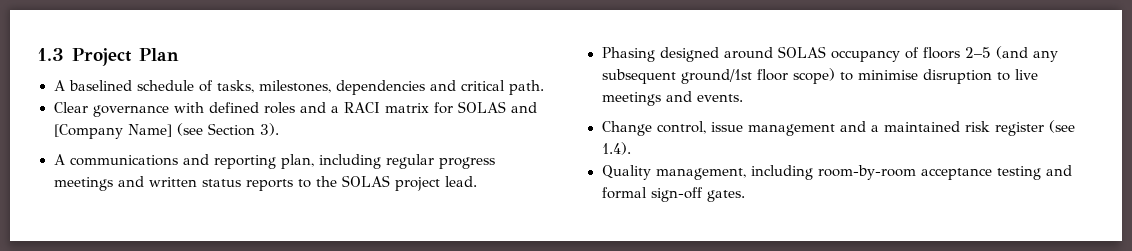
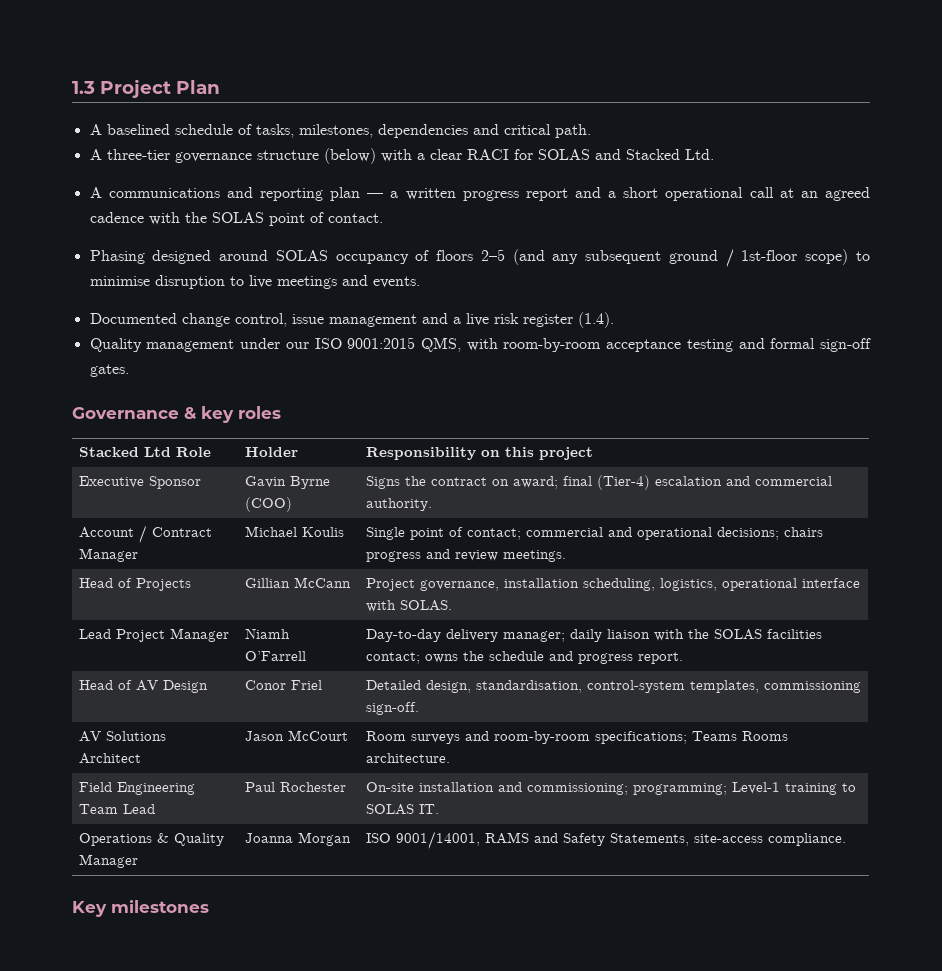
- Clear governance with defined roles and a RACI matrix for SOLAS and [Company Name] (see Section 3).
- A communications and reporting plan, including regular progress meetings and written status reports to the SOLAS project lead.
+ A three-tier governance structure (below) with a clear RACI for SOLAS and Stacked Ltd.
+ A communications and reporting plan — a written progress report and a short operational call at an agreed cadence with the SOLAS point of contact.
- Phasing designed around SOLAS occupancy of floors 2–5 (and any subsequent ground/1st floor scope) to minimise disruption to live meetings and events.
+ Phasing designed around SOLAS occupancy of floors 2–5 (and any subsequent ground / 1st-floor scope) to minimise disruption to live meetings and events.
- Change control, issue management and a maintained risk register (see 1.4).
- Quality management, including room-by-room acceptance testing and formal sign-off gates.
+ Documented change control, issue management and a live risk register (1.4).
+ Quality management under our ISO 9001:2015 QMS, with room-by-room acceptance testing and formal sign-off gates.
+ Governance & key roles
+ Stacked Ltd Role | Holder | Responsibility on this project
+ Executive Sponsor | Gavin Byrne (COO) | Signs the contract on award; final (Tier-4) escalation and commercial authority.
+ Account / Contract Manager | Michael Koulis | Single point of contact; commercial and operational decisions; chairs progress and review meetings.
+ Head of Projects | Gillian McCann | Project governance, installation scheduling, logistics, operational interface with SOLAS.
+ Lead Project Manager | Niamh O’Farrell | Day-to-day delivery manager; daily liaison with the SOLAS facilities contact; owns the schedule and progress report.
+ Head of AV Design | Conor Friel | Detailed design, standardisation, control-system templates, commissioning sign-off.
+ AV Solutions Architect | Jason McCourt | Room surveys and room-by-room specifications; Teams Rooms architecture.
+ Field Engineering Team Lead | Paul Rochester | On-site installation and commissioning; programming; Level-1 training to SOLAS IT.
+ Operations & Quality Manager | Joanna Morgan | ISO 9001/14001, RAMS and Safety Statements, site-access compliance.
+ Key milestones

